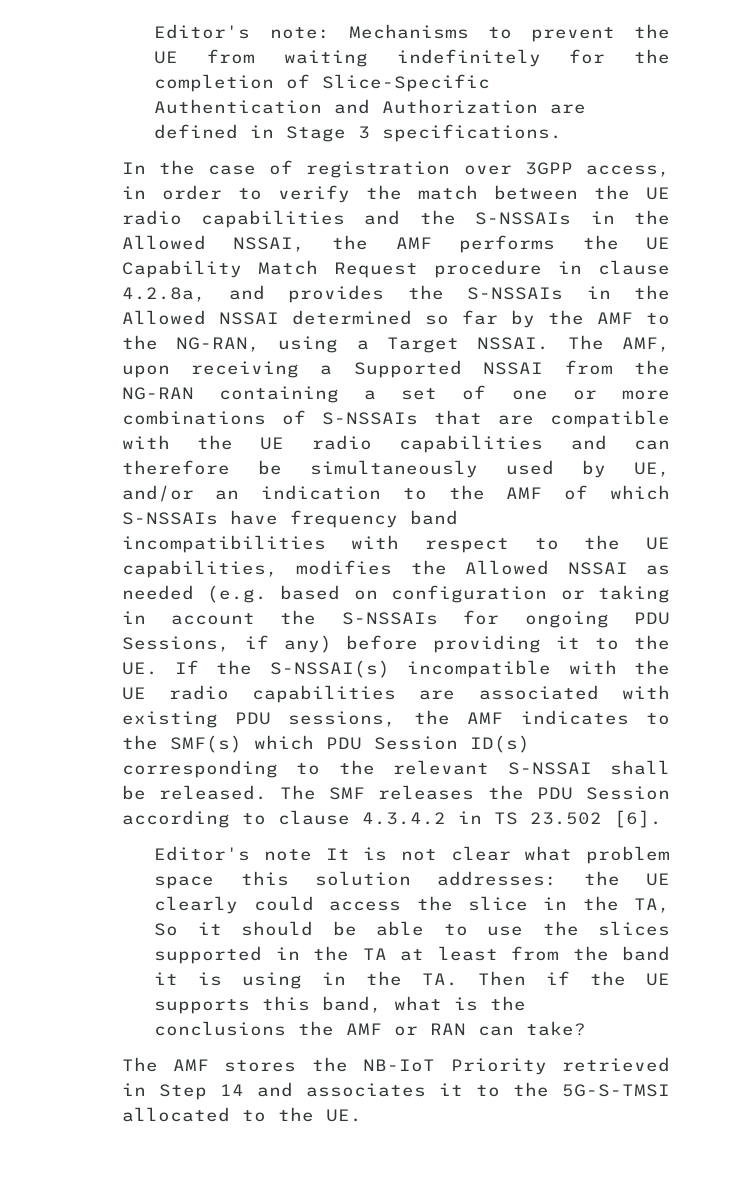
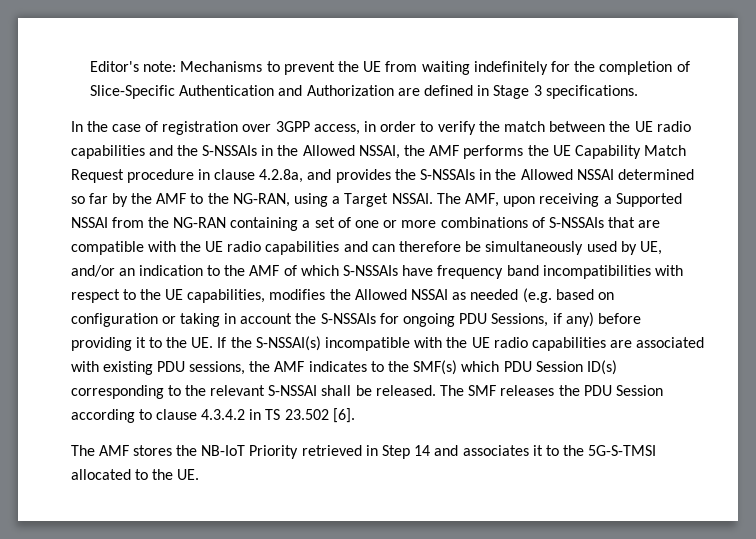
- Editor's note It is not clear what problem space this solution addresses: the UE clearly could access the slice in the TA, So it should be able to use the slices supported in the TA at least from the band it is using in the TA. Then if the UE supports this band, what is the conclusions the AMF or RAN can take?

